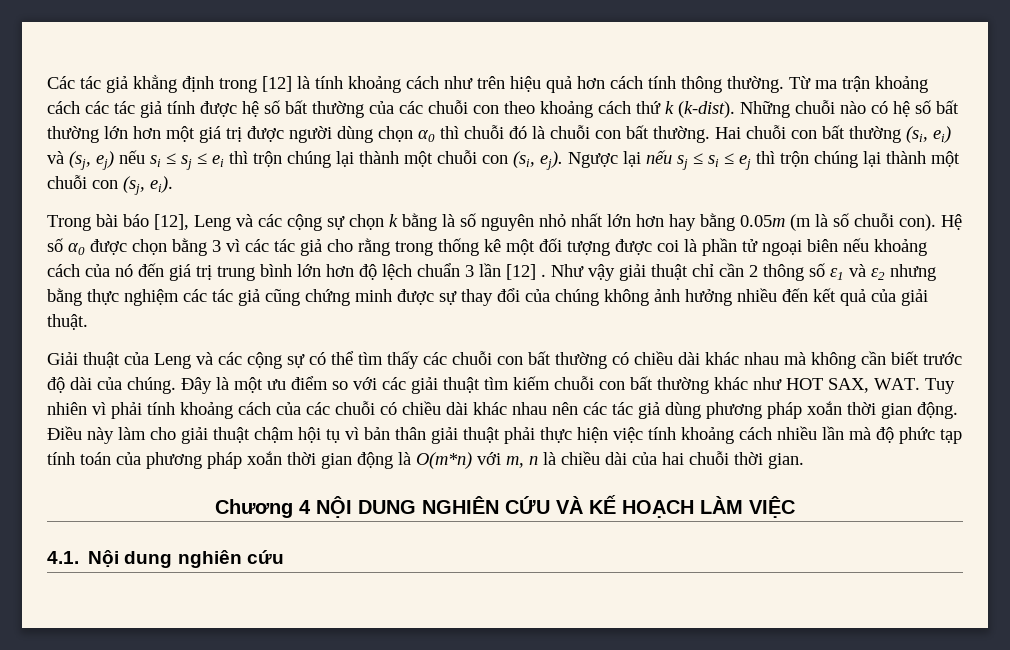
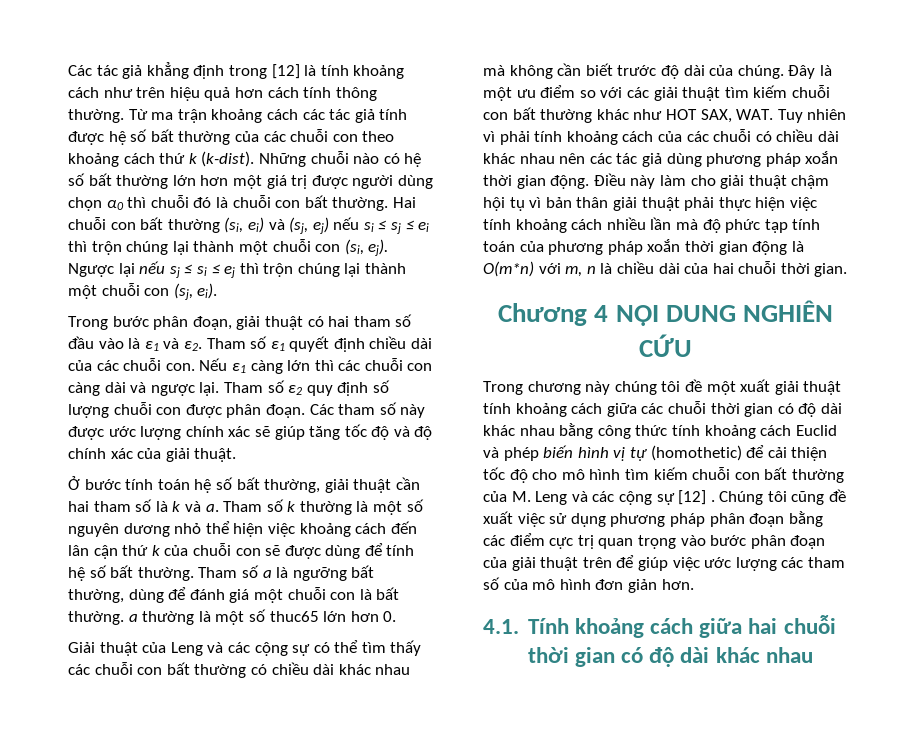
- Trong bài báo [12], Leng và các cộng sự chọn k bằng là số nguyên nhỏ nhất lớn hơn hay bằng 0.05m (m là số chuỗi con). Hệ số α0 được chọn bằng 3 vì các tác giả cho rằng trong thống kê một đối tượng được coi là phần tử ngoại biên nếu khoảng cách của nó đến giá trị trung bình lớn hơn độ lệch chuẩn 3 lần [12] . Như vậy giải thuật chỉ cần 2 thông số ε1 và ε2 nhưng bằng thực nghiệm các tác giả cũng chứng minh được sự thay đổi của chúng không ảnh hưởng nhiều đến kết quả của giải thuật.
+ Trong bước phân đoạn, giải thuật có hai tham số đầu vào là ε1 và ε2. Tham số ε1 quyết định chiều dài của các chuỗi con. Nếu ε1 càng lớn thì các chuỗi con càng dài và ngược lại. Tham số ε2 quy định số lượng chuỗi con được phân đoạn. Các tham số này được ước lượng chính xác sẽ giúp tăng tốc độ và độ chính xác của giải thuật.
+ Ở bước tính toán hệ số bất thường, giải thuật cần hai tham số là k và a. Tham số k thường là một số nguyên dương nhỏ thể hiện việc khoảng cách đến lân cận thứ k của chuỗi con sẽ được dùng để tính hệ số bất thường. Tham số a là ngưỡng bất thường, dùng để đánh giá một chuỗi con là bất thường. a thường là một số thuc65 lớn hơn 0.
- Chương 4 NỘI DUNG NGHIÊN CỨU VÀ KẾ HOẠCH LÀM VIỆC
- 4.1. Nội dung nghiên cứu
+ Chương 4 NỘI DUNG NGHIÊN CỨU
+ Trong chương này chúng tôi đề một xuất giải thuật tính khoảng cách giữa các chuỗi thời gian có độ dài khác nhau bằng công thức tính khoảng cách Euclid và phép biến hình vị tự (homothetic) để cải thiện tốc độ cho mô hình tìm kiếm chuỗi con bất thường của M. Leng và các cộng sự [12] . Chúng tôi cũng đề xuất việc sử dụng phương pháp phân đoạn bằng các điểm cực trị quan trọng vào bước phân đoạn của giải thuật trên để giúp việc ước lượng các tham số của mô hình đơn giản hơn.
+ 4.1. Tính khoảng cách giữa hai chuỗi thời gian có độ dài khác nhau

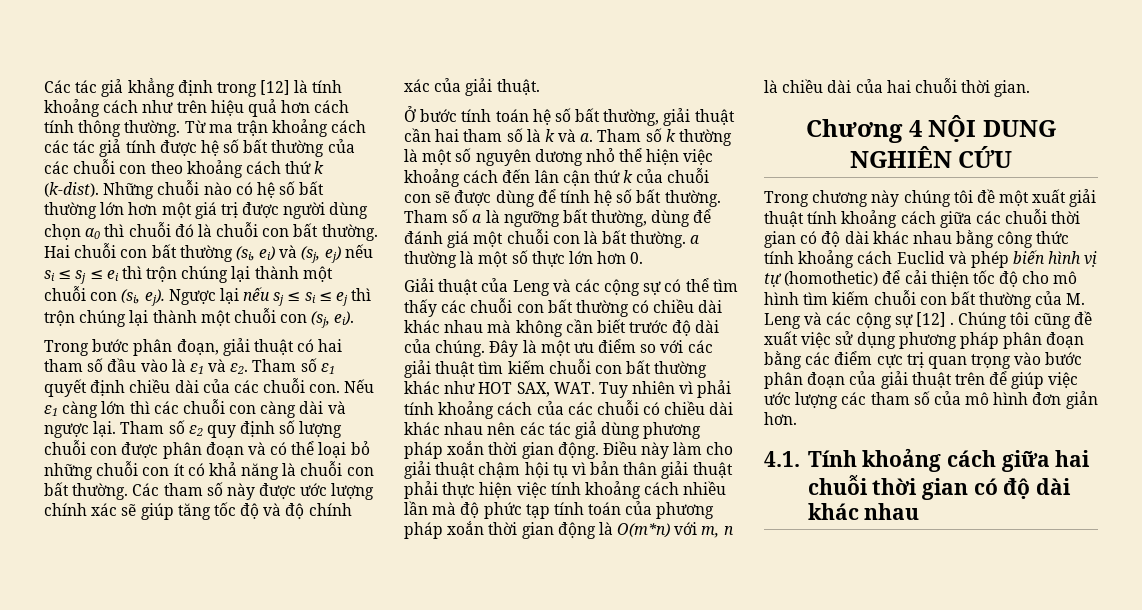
- Tham số ε2 quy định số lượng chuỗi con được phân đoạn.
+ Tham số ε2 quy định số lượng chuỗi con được phân đoạn và có thể loại bỏ những chuỗi con ít có khả năng là chuỗi con bất thường.
- Tham số a là ngưỡng bất thường, dùng để đánh giá một chuỗi con là bất thường. a thường là một số thuc65 lớn hơn 0.
+ Tham số a là ngưỡng bất thường, dùng để đánh giá một chuỗi con là bất thường. a thường là một số thực lớn hơn 0.

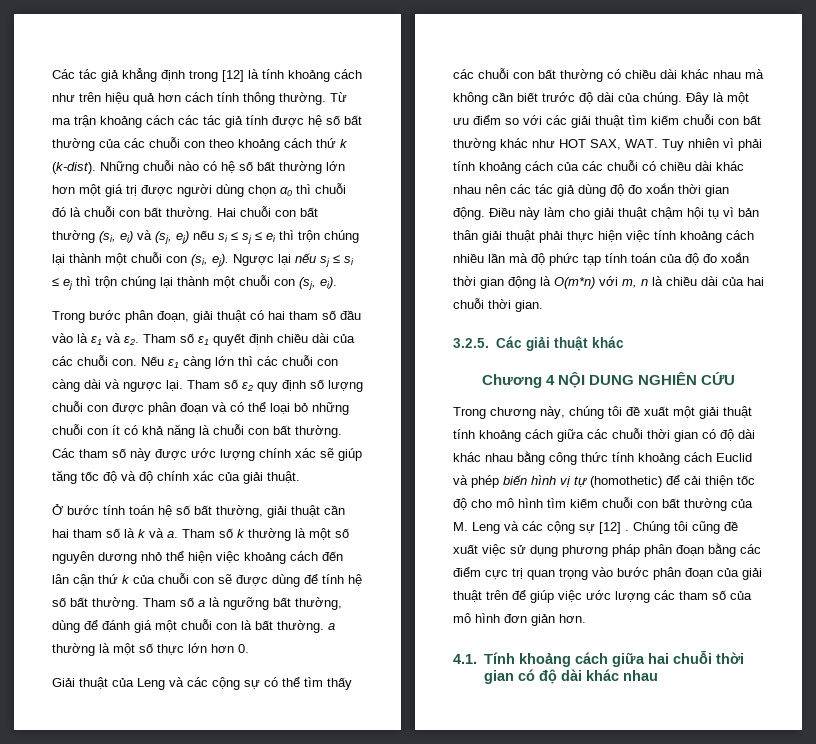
- Đây là một ưu điểm so với các giải thuật tìm kiếm chuỗi con bất thường khác như HOT SAX, WAT. Tuy nhiên vì phải tính khoảng cách của các chuỗi có chiều dài khác nhau nên các tác giả dùng phương pháp xoắn thời gian động.
+ Đây là một ưu điểm so với các giải thuật tìm kiếm chuỗi con bất thường khác như HOT SAX, WAT. Tuy nhiên vì phải tính khoảng cách của các chuỗi có chiều dài khác nhau nên các tác giả dùng độ đo xoắn thời gian động.
- Điều này làm cho giải thuật chậm hội tụ vì bản thân giải thuật phải thực hiện việc tính khoảng cách nhiều lần mà độ phức tạp tính toán của phương pháp xoắn thời gian động là O(m*n) với m, n là chiều dài của hai chuỗi thời gian.
+ Điều này làm cho giải thuật chậm hội tụ vì bản thân giải thuật phải thực hiện việc tính khoảng cách nhiều lần mà độ phức tạp tính toán của độ đo xoắn thời gian động là O(m*n) với m, n là chiều dài của hai chuỗi thời gian.
+ 3.2.5. Các giải thuật khác
- Trong chương này chúng tôi đề một xuất giải thuật tính khoảng cách giữa các chuỗi thời gian có độ dài khác nhau bằng công thức tính khoảng cách Euclid và phép biến hình vị tự (homothetic) để cải thiện tốc độ cho mô hình tìm kiếm chuỗi con bất thường của M. Leng và các cộng sự [12] .
+ Trong chương này, chúng tôi đề xuất một giải thuật tính khoảng cách giữa các chuỗi thời gian có độ dài khác nhau bằng công thức tính khoảng cách Euclid và phép biến hình vị tự (homothetic) để cải thiện tốc độ cho mô hình tìm kiếm chuỗi con bất thường của M. Leng và các cộng sự [12] .

